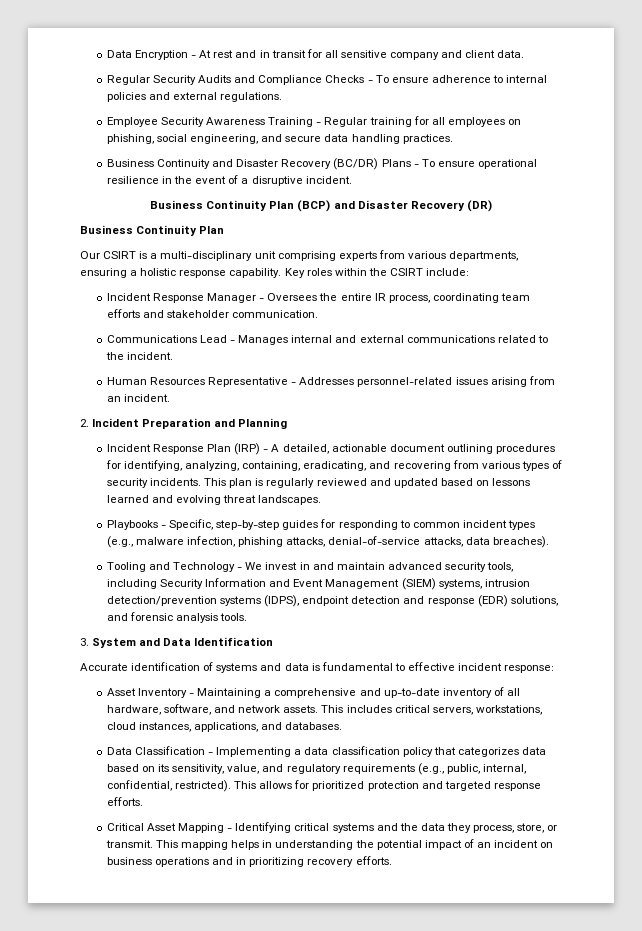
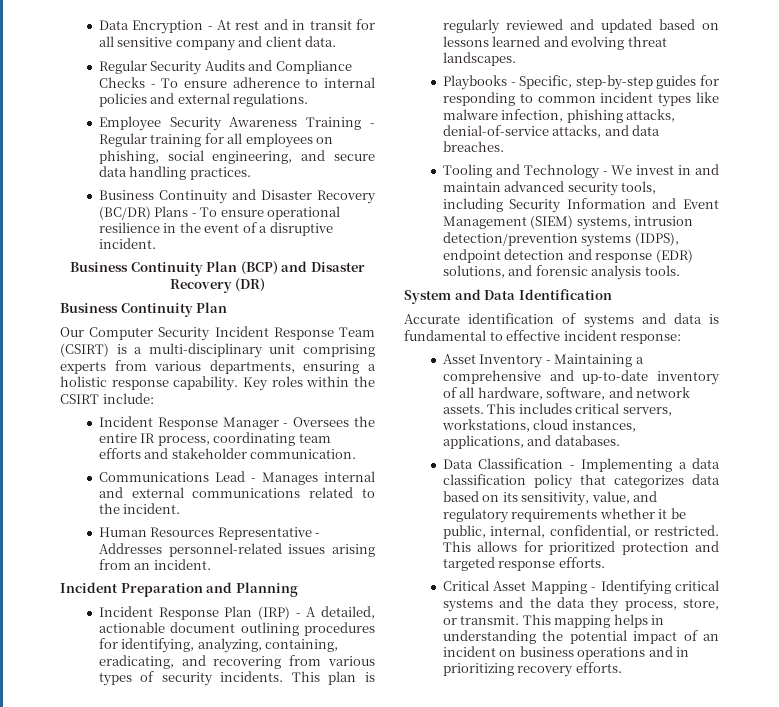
- Our CSIRT is a multi-disciplinary unit comprising experts from various departments, ensuring a holistic response capability.
+ Our Computer Security Incident Response Team (CSIRT) is a multi-disciplinary unit comprising experts from various departments, ensuring a holistic response capability.
- 2. Incident Preparation and Planning
+ Incident Preparation and Planning
- Playbooks - Specific, step-by-step guides for responding to common incident types (e.g., malware infection, phishing attacks, denial-of-service attacks, data breaches).
+ Playbooks - Specific, step-by-step guides for responding to common incident types like malware infection, phishing attacks, denial-of-service attacks, and data breaches.
- 3. System and Data Identification
+ System and Data Identification
- Data Classification - Implementing a data classification policy that categorizes data based on its sensitivity, value, and regulatory requirements (e.g., public, internal, confidential, restricted).
+ Data Classification - Implementing a data classification policy that categorizes data based on its sensitivity, value, and regulatory requirements whether it be public, internal, confidential, or restricted.

